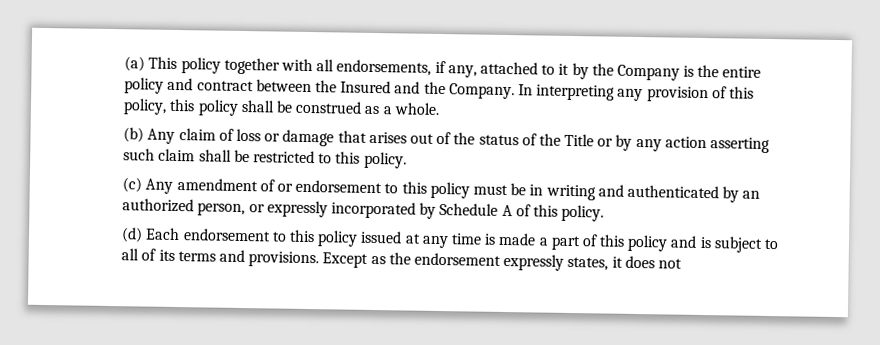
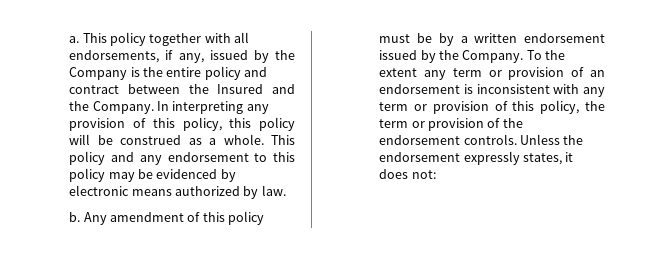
- (a) This policy together with all endorsements, if any, attached to it by the Company is the entire policy and contract between the Insured and the Company.
+ a. This policy together with all endorsements, if any, issued by the Company is the entire policy and contract between the Insured and the Company.
- In interpreting any provision of this policy, this policy shall be construed as a whole.
- (b) Any claim of loss or damage that arises out of the status of the Title or by any action asserting such claim shall be restricted to this policy.
- (c) Any amendment of or endorsement to this policy must be in writing and authenticated by an authorized person, or expressly incorporated by Schedule A of this policy.
- (d) Each endorsement to this policy issued at any time is made a part of this policy and is subject to all of its terms and provisions. Except as the endorsement expressly states, it does not
+ In interpreting any provision of this policy, this policy will be construed as a whole. This policy and any endorsement to this policy may be evidenced by electronic means authorized by law.
+ b. Any amendment of this policy must be by a written endorsement issued by the Company. To the extent any term or provision of an endorsement is inconsistent with any term or provision of this policy, the term or provision of the endorsement controls. Unless the endorsement expressly states, it does not:

